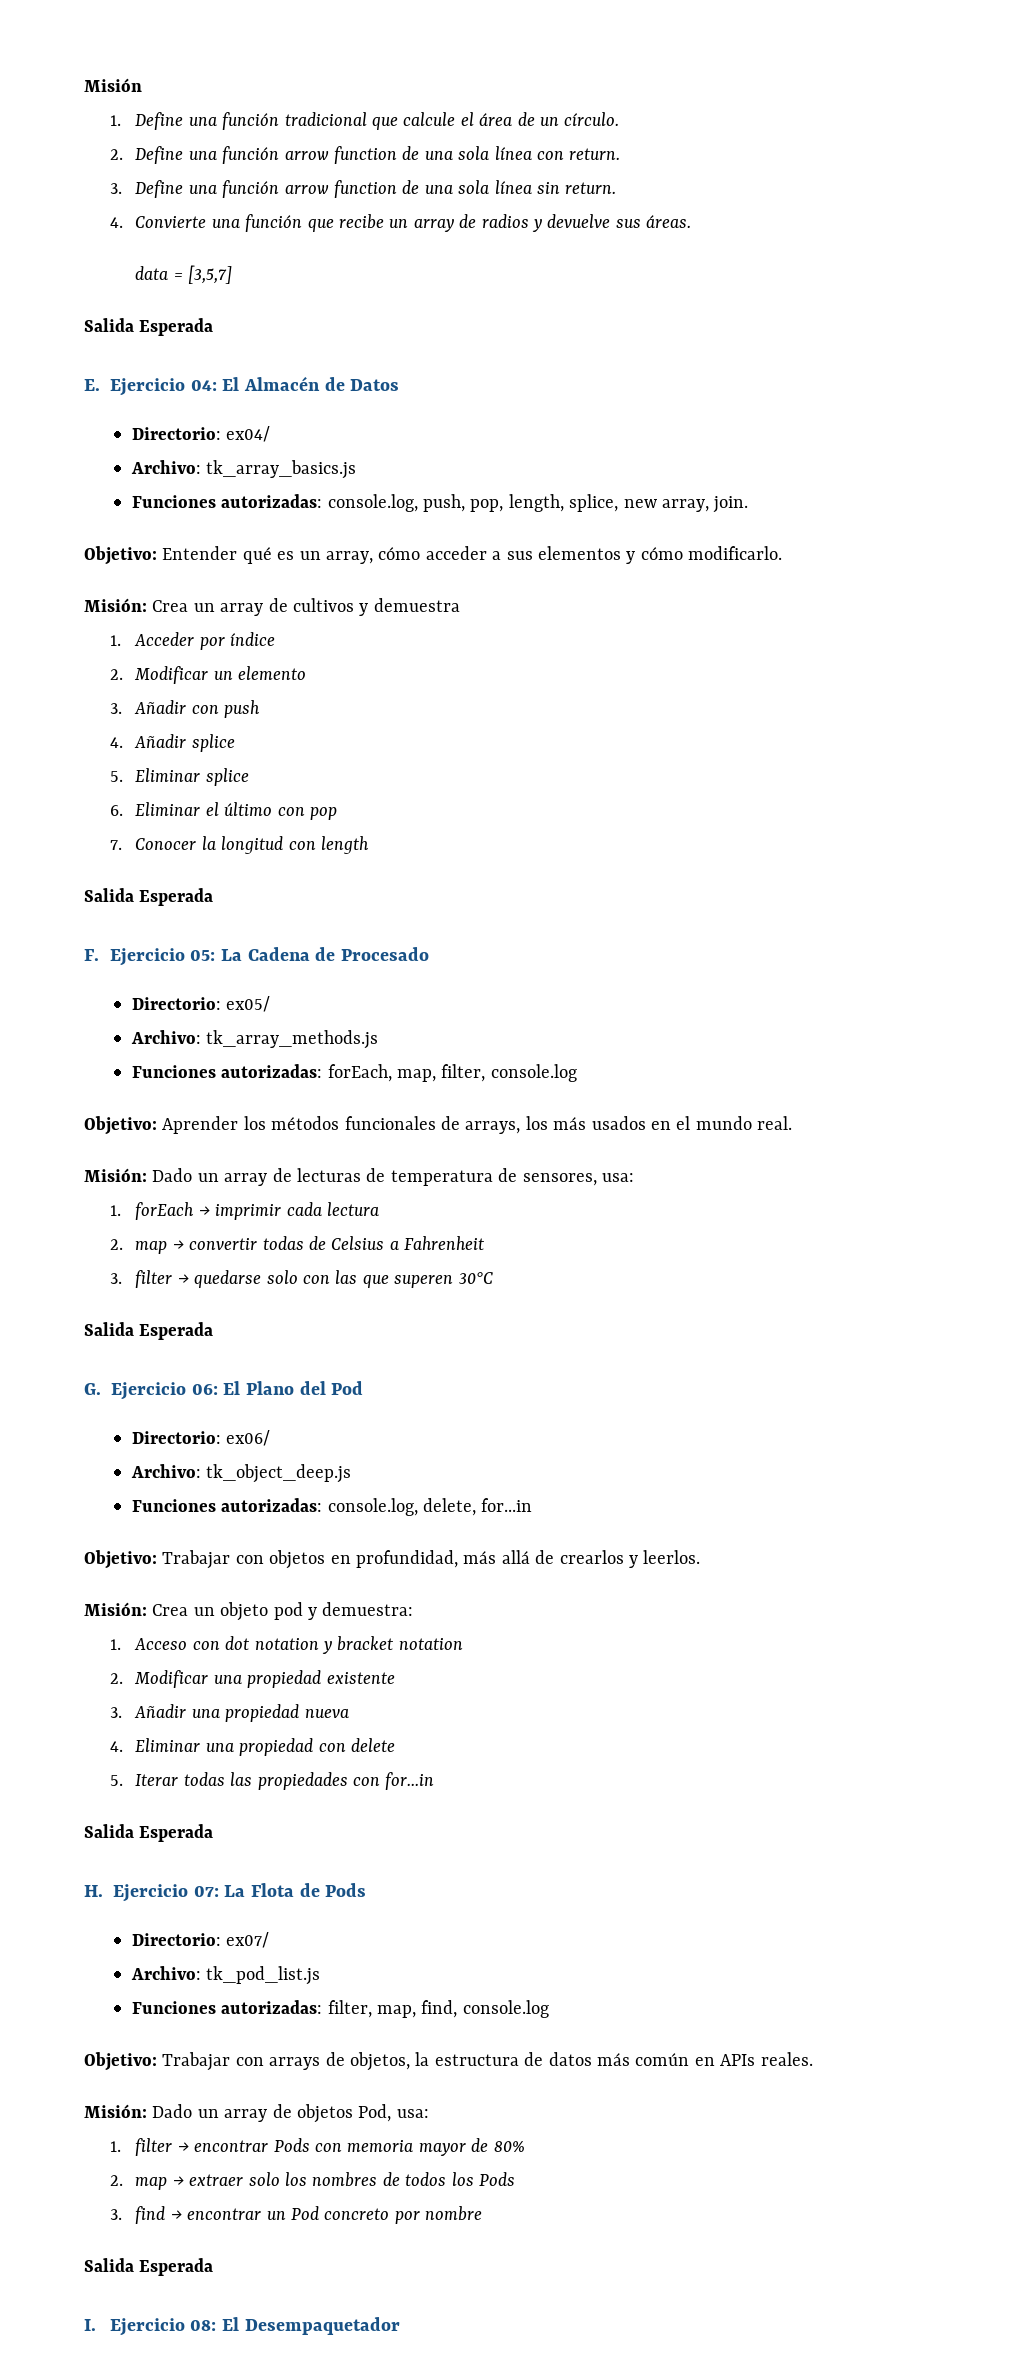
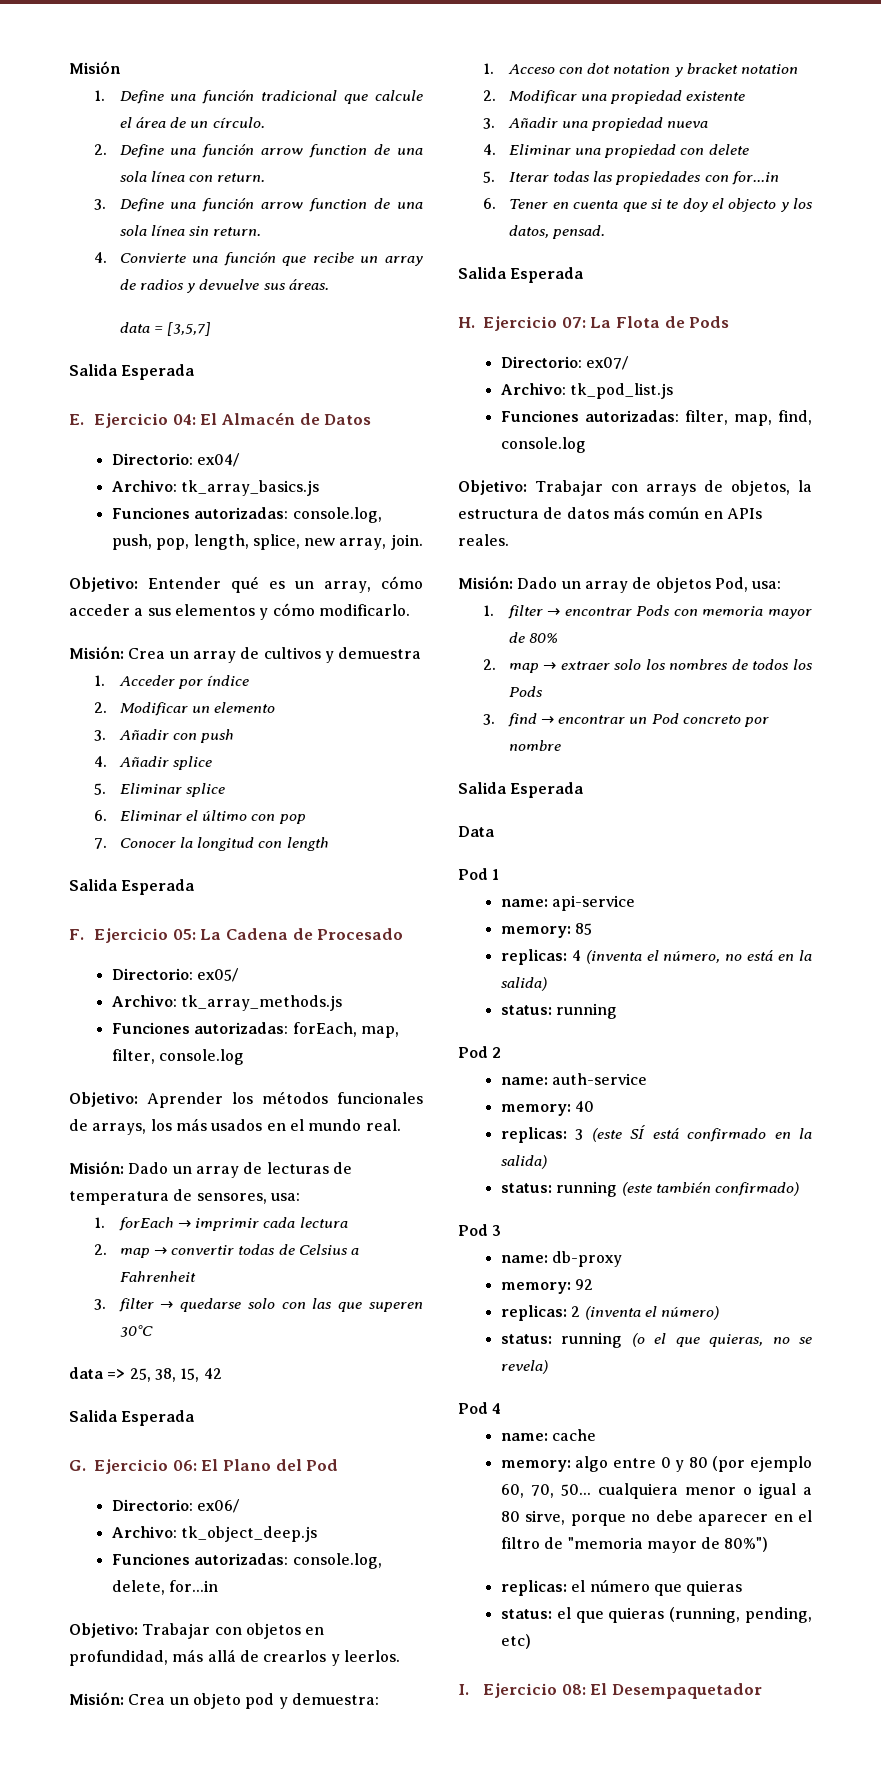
+ data => 25, 38, 15, 42
+ 6. Tener en cuenta que si te doy el objecto y los datos, pensad.
+ Data
+ Pod 1
+ name: api-service
+ memory: 85
+ replicas: 4 (inventa el número, no está en la salida)
+ status: running
+ Pod 2
+ name: auth-service
+ memory: 40
+ replicas: 3 (este SÍ está confirmado en la salida)
+ status: running (este también confirmado)
+ Pod 3
+ name: db-proxy
+ memory: 92
+ replicas: 2 (inventa el número)
+ status: running (o el que quieras, no se revela)
+ Pod 4
+ name: cache
+ memory: algo entre 0 y 80 (por ejemplo 60, 70, 50... cualquiera menor o igual a 80 sirve, porque no debe aparecer en el filtro de "memoria mayor de 80%")
+ replicas: el número que quieras
+ status: el que quieras (running, pending, etc)

